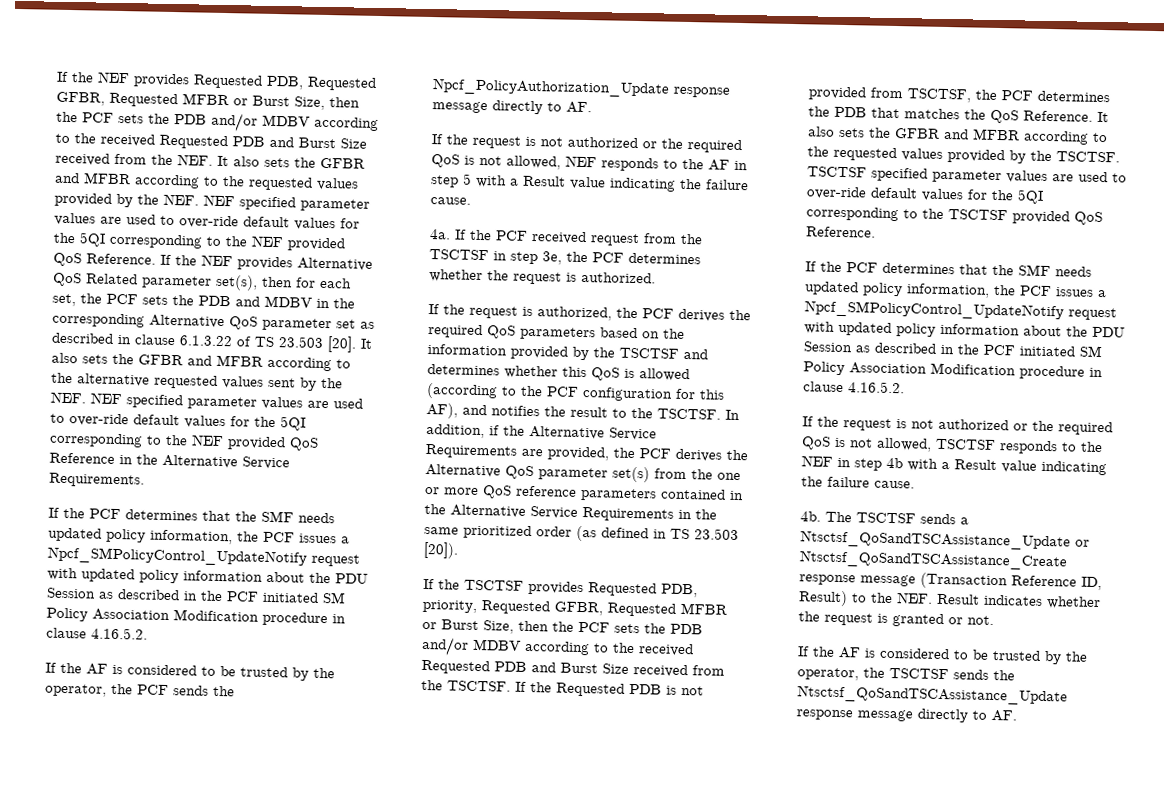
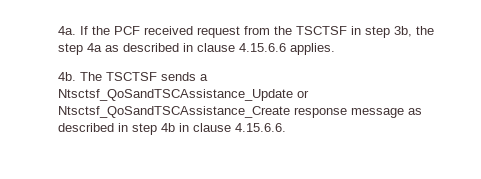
- If the NEF provides Requested PDB, Requested GFBR, Requested MFBR or Burst Size, then the PCF sets the PDB and/or MDBV according to the received Requested PDB and Burst Size received from the NEF. It also sets the GFBR and MFBR according to the requested values provided by the NEF. NEF specified parameter values are used to over-ride default values for the 5QI corresponding to the NEF provided QoS Reference. If the NEF provides Alternative QoS Related parameter set(s), then for each set, the PCF sets the PDB and MDBV in the corresponding Alternative QoS parameter set as described in clause 6.1.3.22 of TS 23.503 [20]. It also sets the GFBR and MFBR according to the alternative requested values sent by the NEF. NEF specified parameter values are used to over-ride default values for the 5QI corresponding to the NEF provided QoS Reference in the Alternative Service Requirements.
- If the PCF determines that the SMF needs updated policy information, the PCF issues a Npcf_SMPolicyControl_UpdateNotify request with updated policy information about the PDU Session as described in the PCF initiated SM Policy Association Modification procedure in clause 4.16.5.2.
- If the AF is considered to be trusted by the operator, the PCF sends the Npcf_PolicyAuthorization_Update response message directly to AF.
- If the request is not authorized or the required QoS is not allowed, NEF responds to the AF in step 5 with a Result value indicating the failure cause.
- If the PCF received request from the TSCTSF in step 3e, the PCF determines whether the request is authorized.
- If the request is authorized, the PCF derives the required QoS parameters based on the information provided by the TSCTSF and determines whether this QoS is allowed (according to the PCF configuration for this AF), and notifies the result to the TSCTSF. In addition, if the Alternative Service Requirements are provided, the PCF derives the Alternative QoS parameter set(s) from the one or more QoS reference parameters contained in the Alternative Service Requirements in the same prioritized order (as defined in TS 23.503 [20]).
- If the TSCTSF provides Requested PDB, priority, Requested GFBR, Requested MFBR or Burst Size, then the PCF sets the PDB and/or MDBV according to the received Requested PDB and Burst Size received from the TSCTSF. If the Requested PDB is not provided from TSCTSF, the PCF determines the PDB that matches the QoS Reference. It also sets the GFBR and MFBR according to the requested values provided by the TSCTSF. TSCTSF specified parameter values are used to over-ride default values for the 5QI corresponding to the TSCTSF provided QoS Reference.
- If the PCF determines that the SMF needs updated policy information, the PCF issues a Npcf_SMPolicyControl_UpdateNotify request with updated policy information about the PDU Session as described in the PCF initiated SM Policy Association Modification procedure in clause 4.16.5.2.
- If the request is not authorized or the required QoS is not allowed, TSCTSF responds to the NEF in step 4b with a Result value indicating the failure cause.
+ If the PCF received request from the TSCTSF in step 3b, the step 4a as described in clause 4.15.6.6 applies.
- The TSCTSF sends a Ntsctsf_QoSandTSCAssistance_Update or Ntsctsf_QoSandTSCAssistance_Create response message (Transaction Reference ID, Result) to the NEF. Result indicates whether the request is granted or not.
- If the AF is considered to be trusted by the operator, the TSCTSF sends the Ntsctsf_QoSandTSCAssistance_Update response message directly to AF.
+ The TSCTSF sends a Ntsctsf_QoSandTSCAssistance_Update or Ntsctsf_QoSandTSCAssistance_Create response message as described in step 4b in clause 4.15.6.6.

